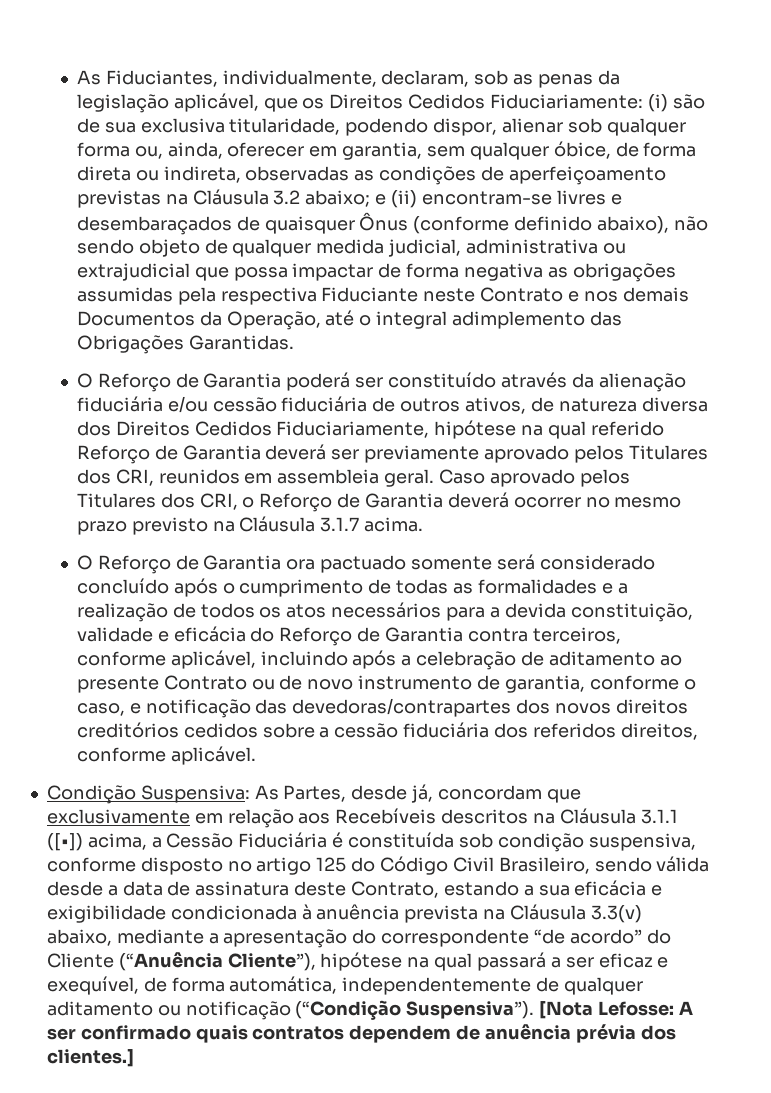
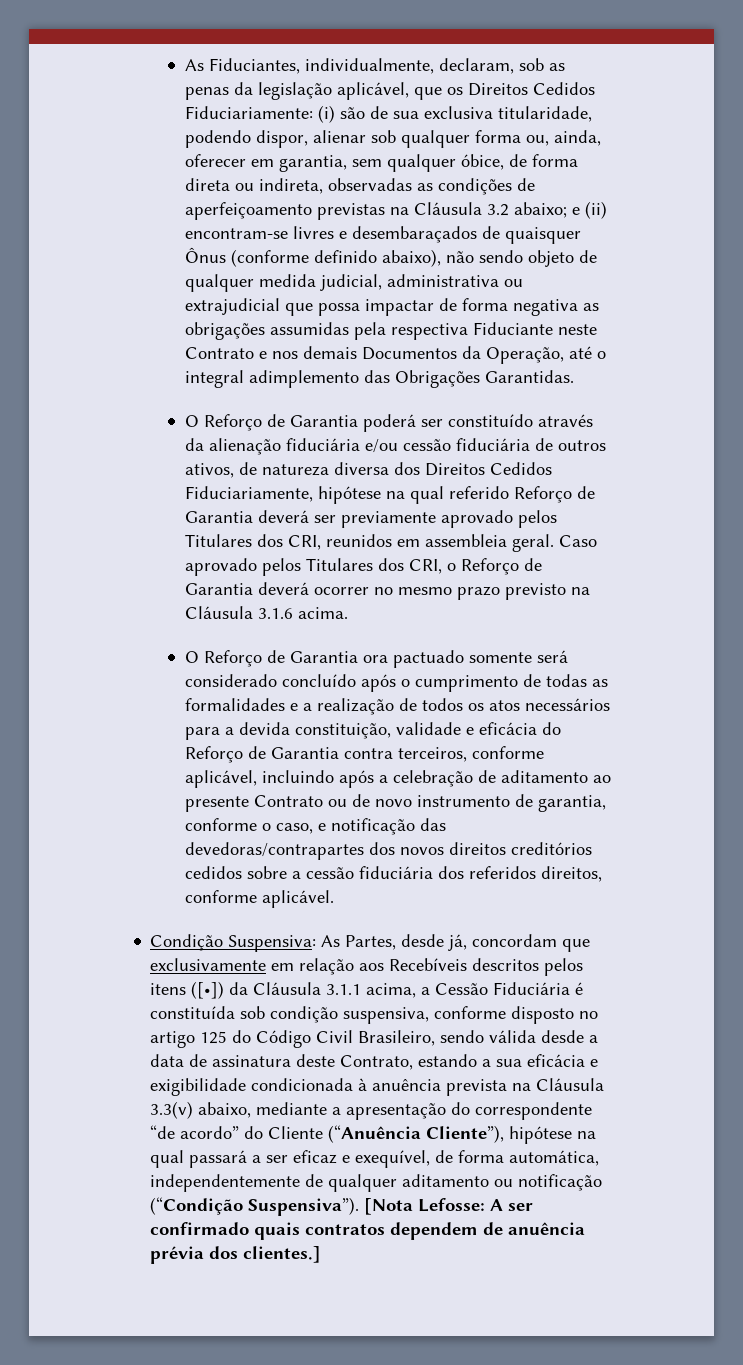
- Caso aprovado pelos Titulares dos CRI, o Reforço de Garantia deverá ocorrer no mesmo prazo previsto na Cláusula 3.1.7 acima.
+ Caso aprovado pelos Titulares dos CRI, o Reforço de Garantia deverá ocorrer no mesmo prazo previsto na Cláusula 3.1.6 acima.
- As Partes, desde já, concordam que exclusivamente em relação aos Recebíveis descritos na Cláusula 3.1.1 ([•]) acima, a Cessão Fiduciária é constituída sob condição suspensiva, conforme disposto no artigo 125 do Código Civil Brasileiro, sendo válida desde a data de assinatura deste Contrato, estando a sua eficácia e exigibilidade condicionada à anuência prevista na Cláusula 3.3(v) abaixo, mediante a apresentação do correspondente “de acordo” do Cliente (“Anuência Cliente”), hipótese na qual passará a ser eficaz e exequível, de forma automática, independentemente de qualquer aditamento ou notificação (“Condição Suspensiva”).
+ As Partes, desde já, concordam que exclusivamente em relação aos Recebíveis descritos pelos itens ([•]) da Cláusula 3.1.1 acima, a Cessão Fiduciária é constituída sob condição suspensiva, conforme disposto no artigo 125 do Código Civil Brasileiro, sendo válida desde a data de assinatura deste Contrato, estando a sua eficácia e exigibilidade condicionada à anuência prevista na Cláusula 3.3(v) abaixo, mediante a apresentação do correspondente “de acordo” do Cliente (“Anuência Cliente”), hipótese na qual passará a ser eficaz e exequível, de forma automática, independentemente de qualquer aditamento ou notificação (“Condição Suspensiva”).

